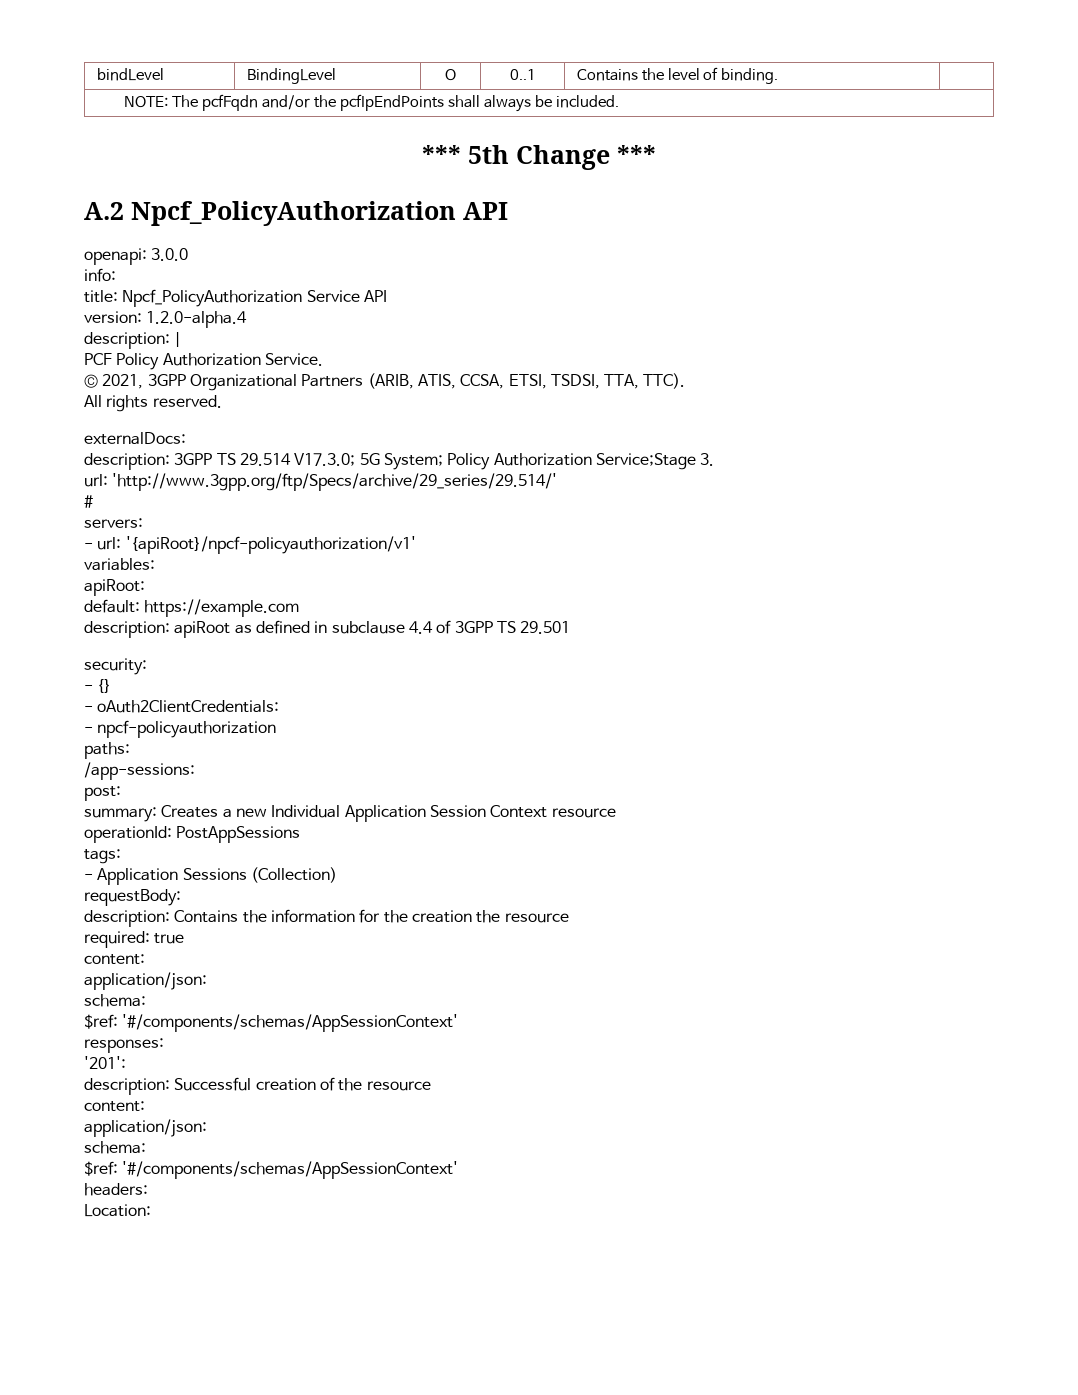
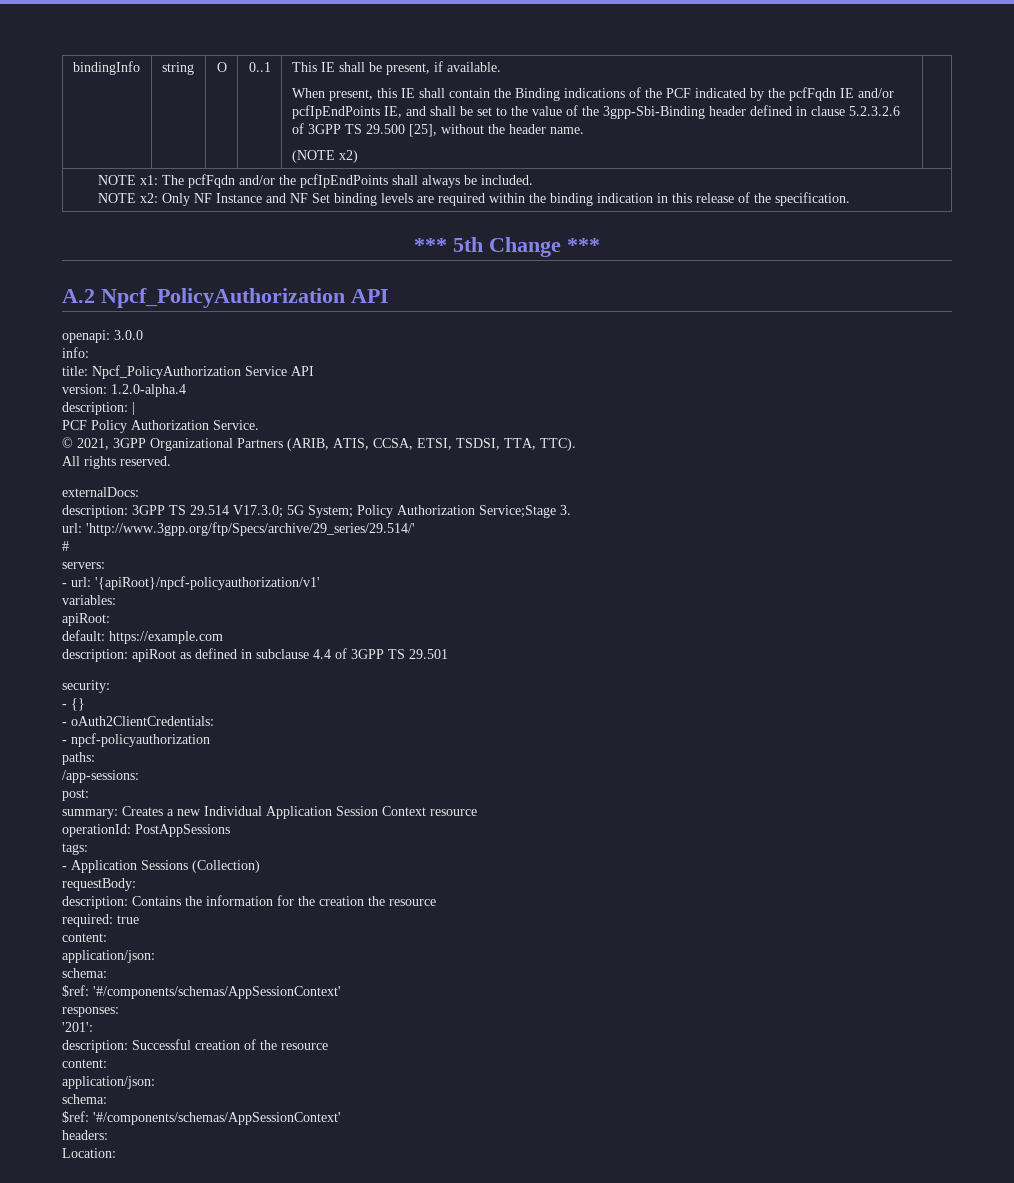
- bindLevel | BindingLevel
+ bindingInfo | string
- Contains the level of binding. |
- NOTE: The pcfFqdn and/or the pcfIpEndPoints shall always be included.
+ This IE shall be present, if available.
+ When present, this IE shall contain the Binding indications of the PCF indicated by the pcfFqdn IE and/or pcfIpEndPoints IE, and shall be set to the value of the 3gpp-Sbi-Binding header defined in clause 5.2.3.2.6 of 3GPP TS 29.500 [25], without the header name.
+ (NOTE x2) |
+ NOTE x1: The pcfFqdn and/or the pcfIpEndPoints shall always be included.
+ NOTE x2: Only NF Instance and NF Set binding levels are required within the binding indication in this release of the specification.

